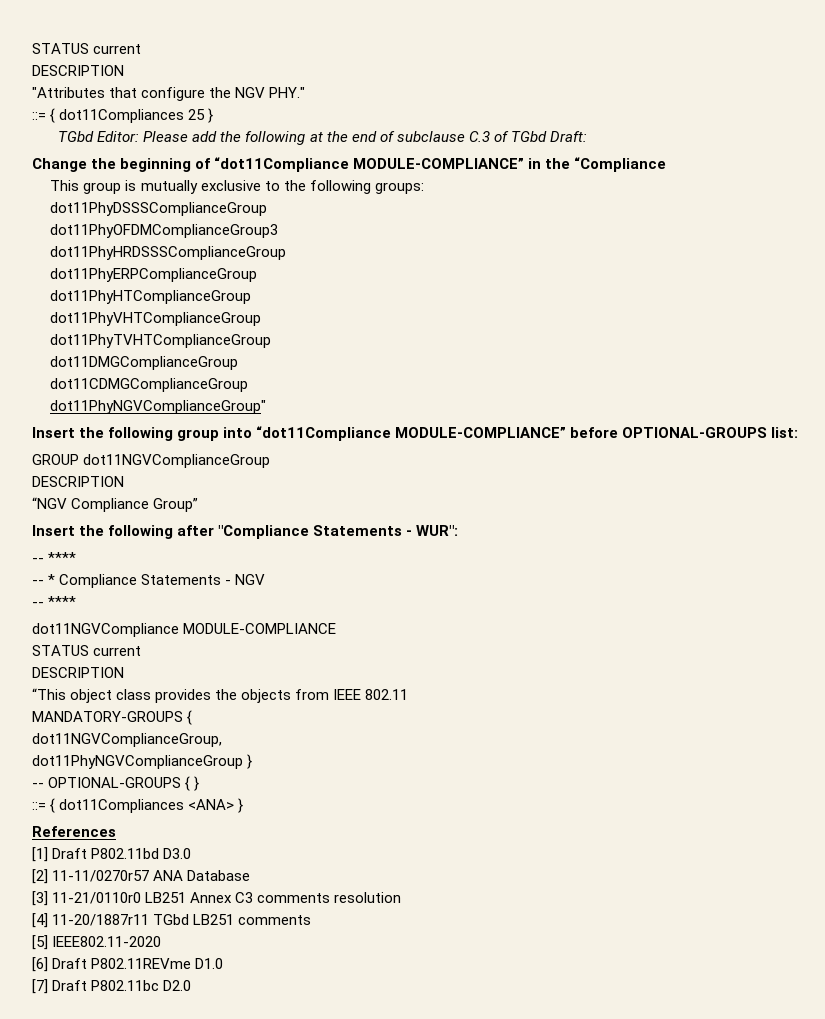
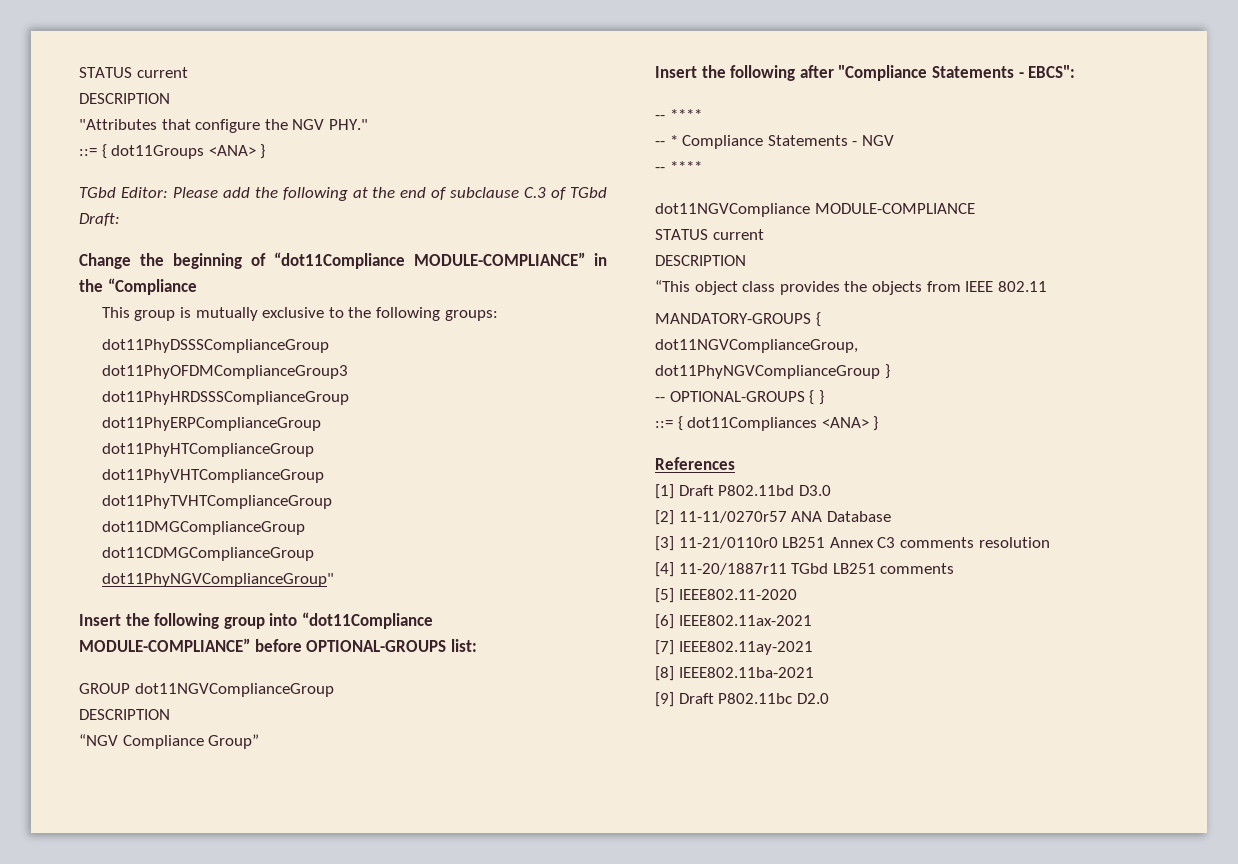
- ::= { dot11Compliances 25 }
+ ::= { dot11Groups <ANA> }
- Insert the following after "Compliance Statements - WUR":
+ Insert the following after "Compliance Statements - EBCS":
- [6] Draft P802.11REVme D1.0
- [7] Draft P802.11bc D2.0
+ [6] IEEE802.11ax-2021
+ [7] IEEE802.11ay-2021
+ [8] IEEE802.11ba-2021
+ [9] Draft P802.11bc D2.0

